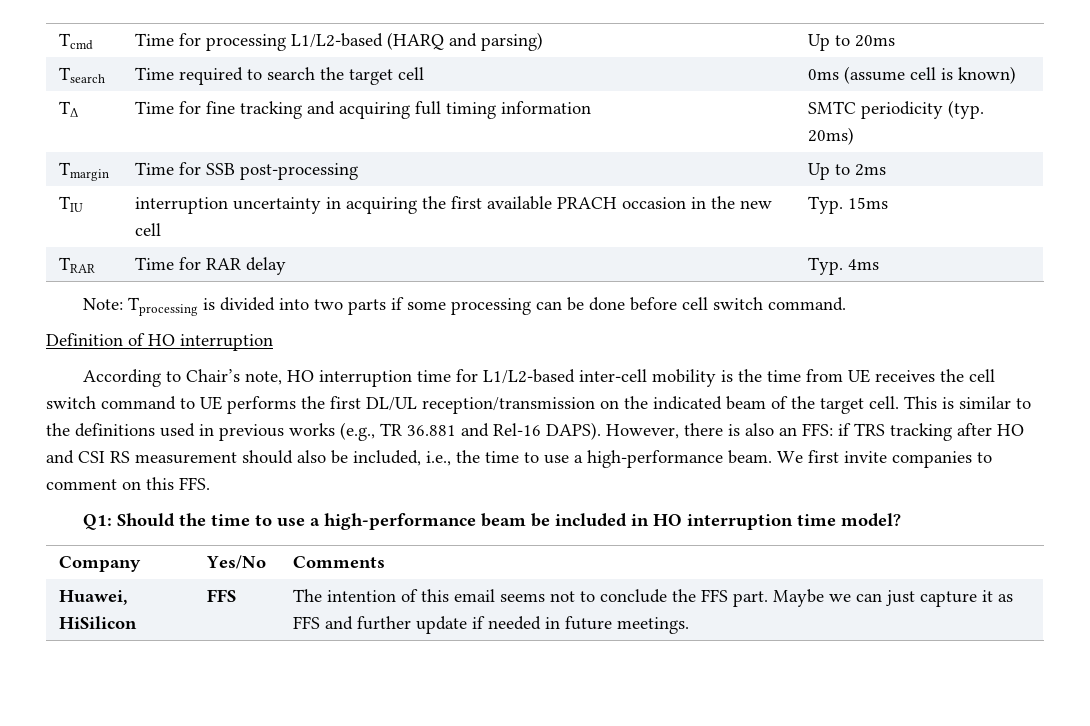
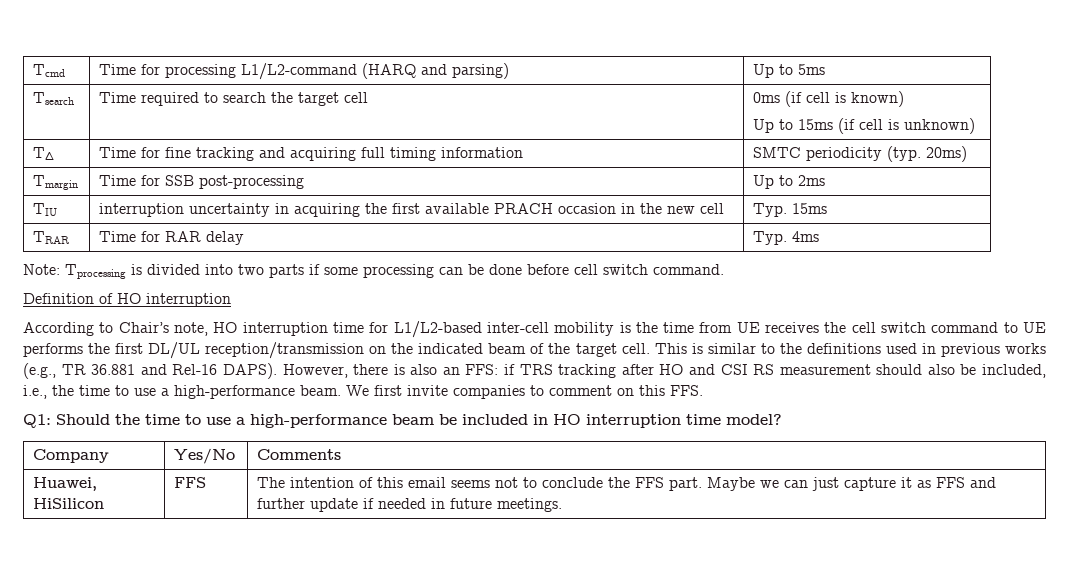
- Tcmd | Time for processing L1/L2-based (HARQ and parsing) | Up to 20ms
+ Tcmd | Time for processing L1/L2-command (HARQ and parsing) | Up to 5ms
- Tsearch | Time required to search the target cell | 0ms (assume cell is known)
+ Tsearch | Time required to search the target cell | 0ms (if cell is known)
+ Up to 15ms (if cell is unknown)

